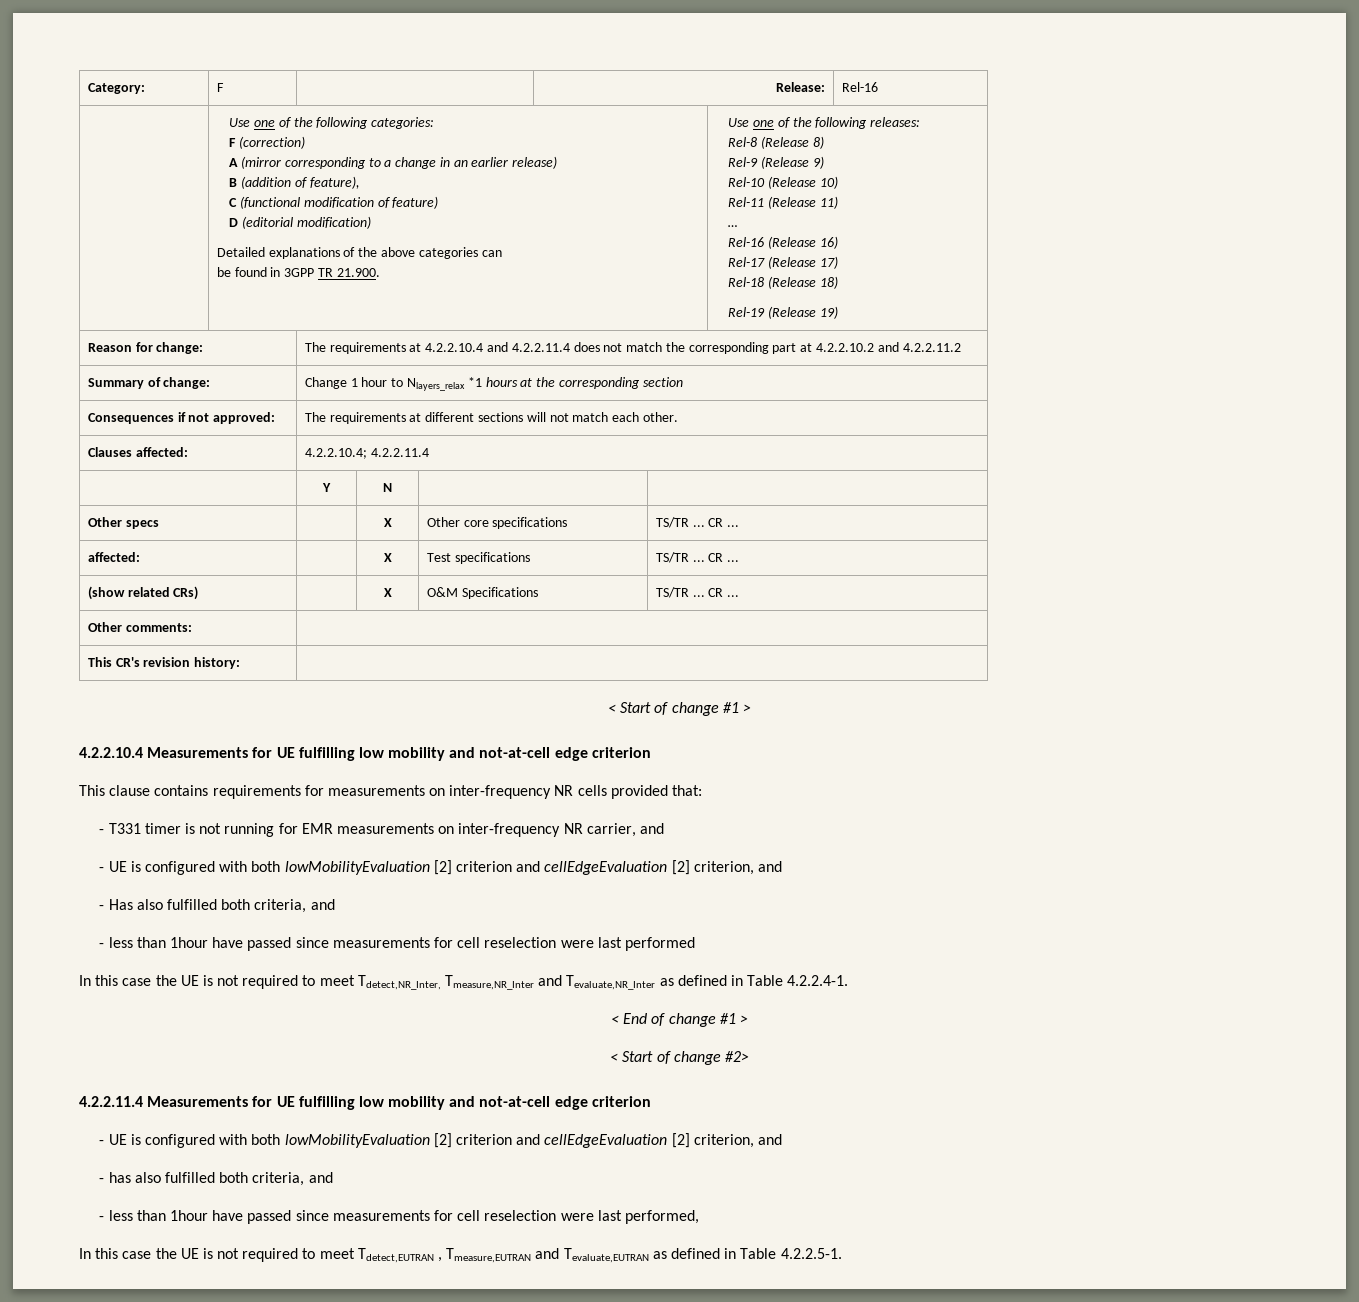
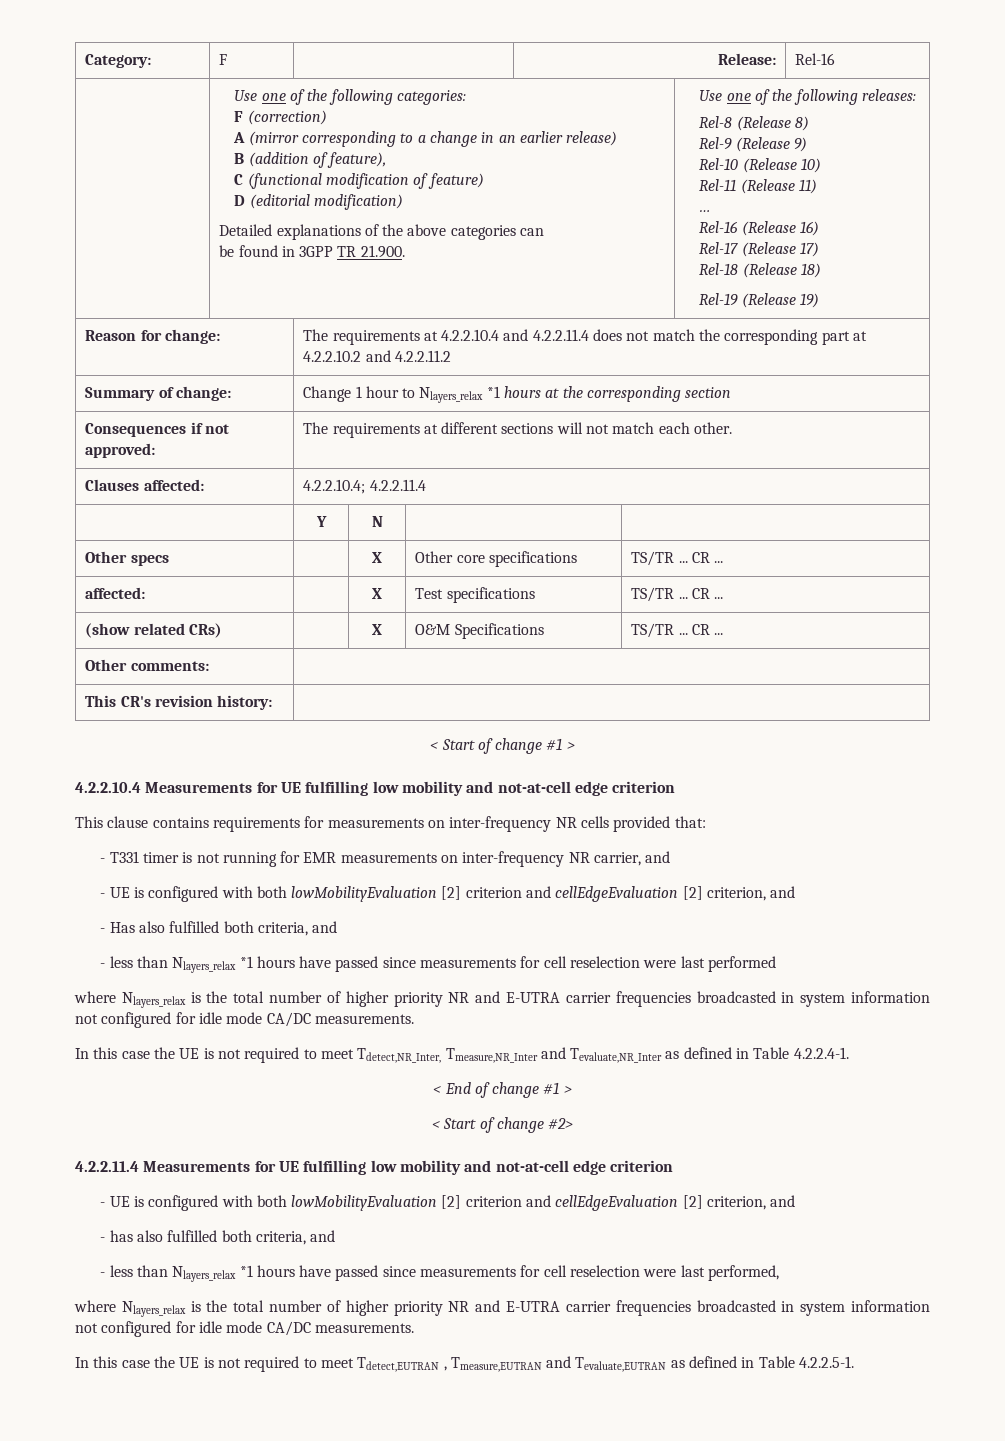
- - less than 1hour have passed since measurements for cell reselection were last performed
+ - less than Nlayers_relax *1 hours have passed since measurements for cell reselection were last performed
+ where Nlayers_relax is the total number of higher priority NR and E-UTRA carrier frequencies broadcasted in system information not configured for idle mode CA/DC measurements.
- - less than 1hour have passed since measurements for cell reselection were last performed,
+ - less than Nlayers_relax *1 hours have passed since measurements for cell reselection were last performed,
+ where Nlayers_relax is the total number of higher priority NR and E-UTRA carrier frequencies broadcasted in system information not configured for idle mode CA/DC measurements.

